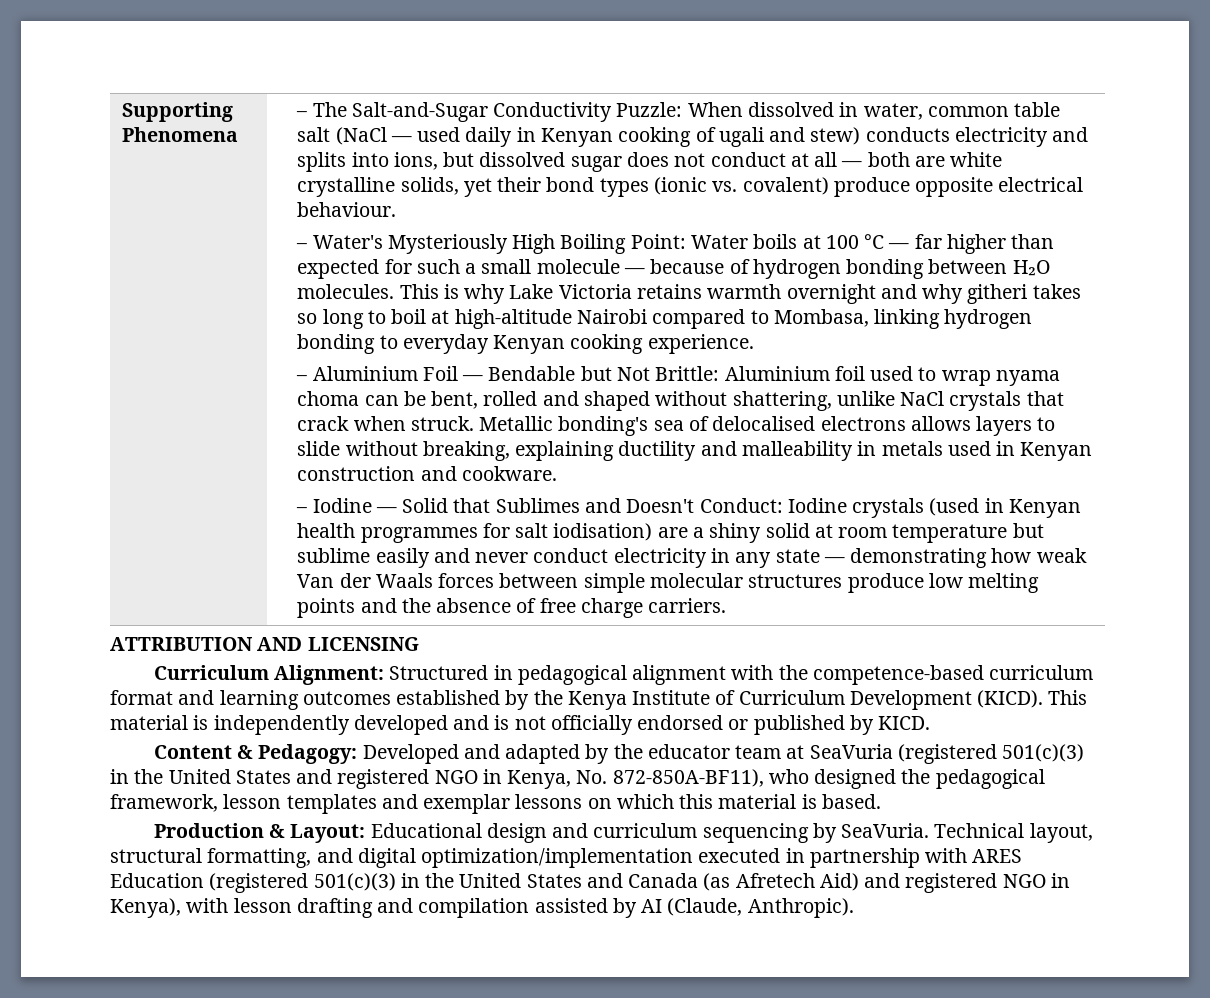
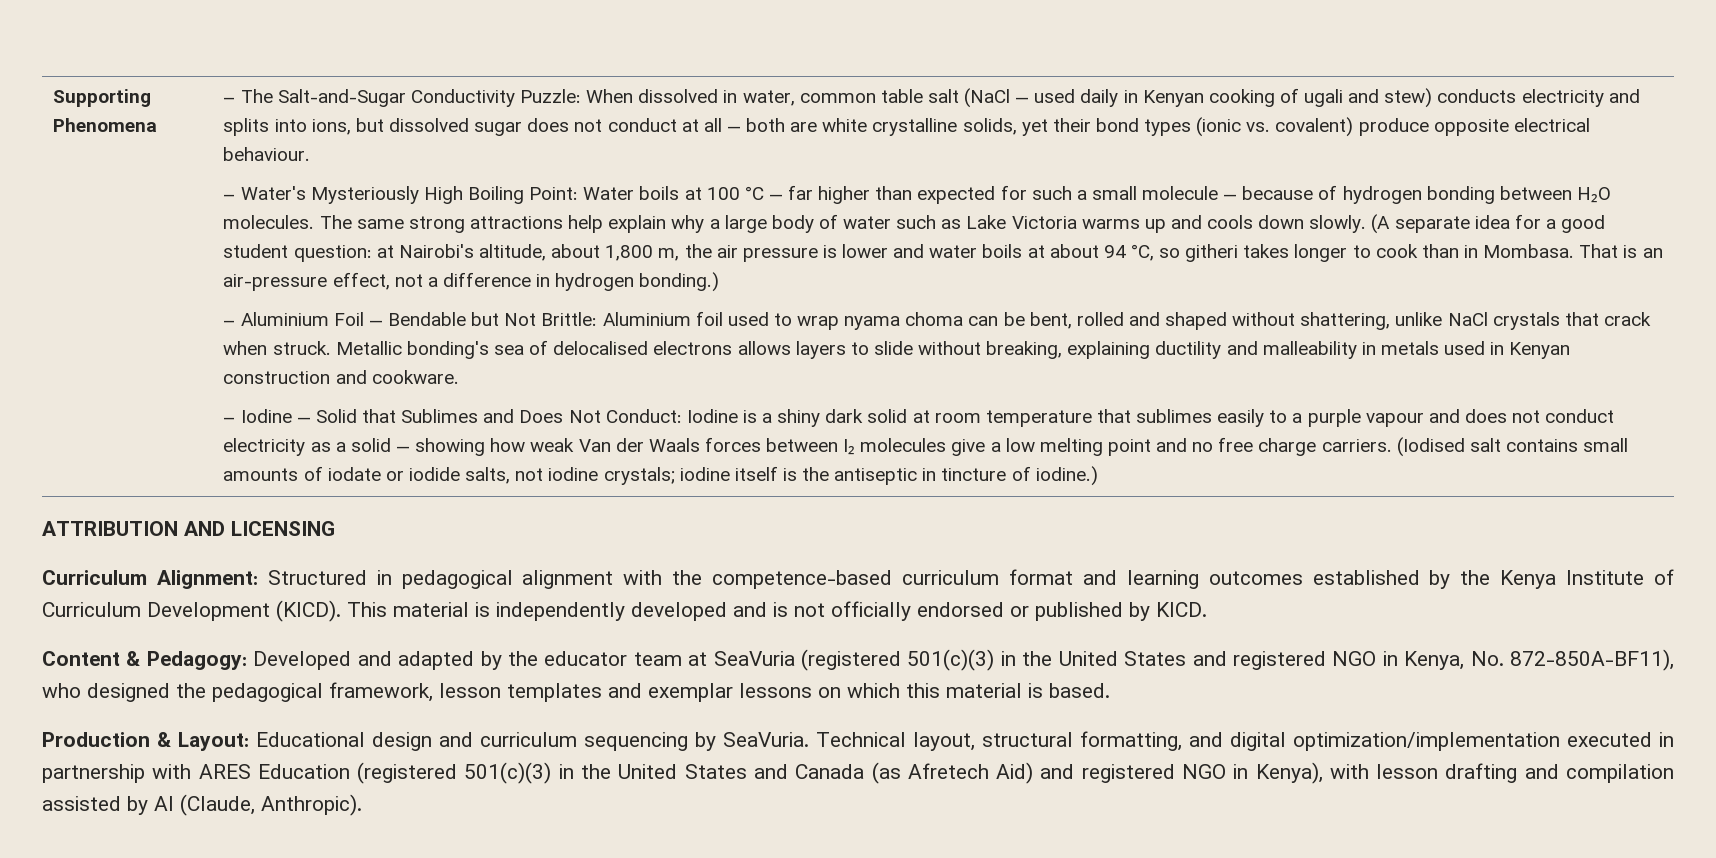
- This is why Lake Victoria retains warmth overnight and why githeri takes so long to boil at high-altitude Nairobi compared to Mombasa, linking hydrogen bonding to everyday Kenyan cooking experience.
+ The same strong attractions help explain why a large body of water such as Lake Victoria warms up and cools down slowly. (A separate idea for a good student question: at Nairobi's altitude, about 1,800 m, the air pressure is lower and water boils at about 94 °C, so githeri takes longer to cook than in Mombasa. That is an air-pressure effect, not a difference in hydrogen bonding.)
- – Iodine — Solid that Sublimes and Doesn't Conduct: Iodine crystals (used in Kenyan health programmes for salt iodisation) are a shiny solid at room temperature but sublime easily and never conduct electricity in any state — demonstrating how weak Van der Waals forces between simple molecular structures produce low melting points and the absence of free charge carriers.
+ – Iodine — Solid that Sublimes and Does Not Conduct: Iodine is a shiny dark solid at room temperature that sublimes easily to a purple vapour and does not conduct electricity as a solid — showing how weak Van der Waals forces between I₂ molecules give a low melting point and no free charge carriers. (Iodised salt contains small amounts of iodate or iodide salts, not iodine crystals; iodine itself is the antiseptic in tincture of iodine.)

